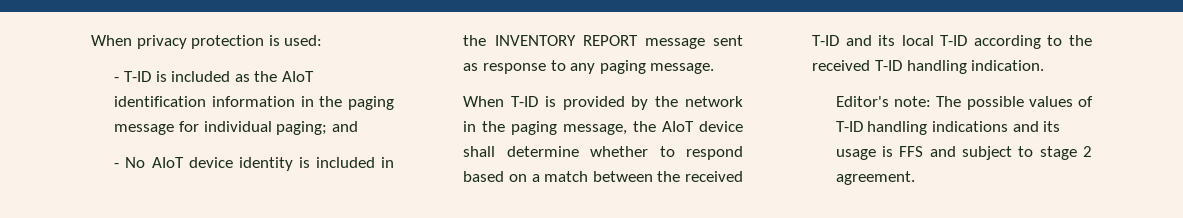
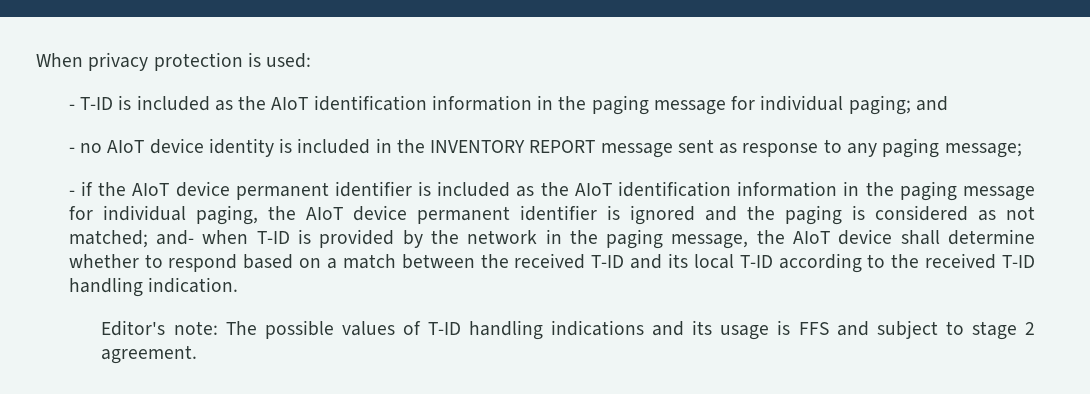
- - No AIoT device identity is included in the INVENTORY REPORT message sent as response to any paging message.
- When T-ID is provided by the network in the paging message, the AIoT device shall determine whether to respond based on a match between the received T-ID and its local T-ID according to the received T-ID handling indication.
+ - no AIoT device identity is included in the INVENTORY REPORT message sent as response to any paging message;
+ - if the AIoT device permanent identifier is included as the AIoT identification information in the paging message for individual paging, the AIoT device permanent identifier is ignored and the paging is considered as not matched; and- when T-ID is provided by the network in the paging message, the AIoT device shall determine whether to respond based on a match between the received T-ID and its local T-ID according to the received T-ID handling indication.

